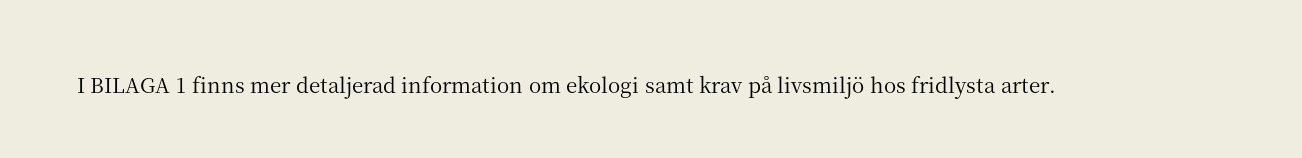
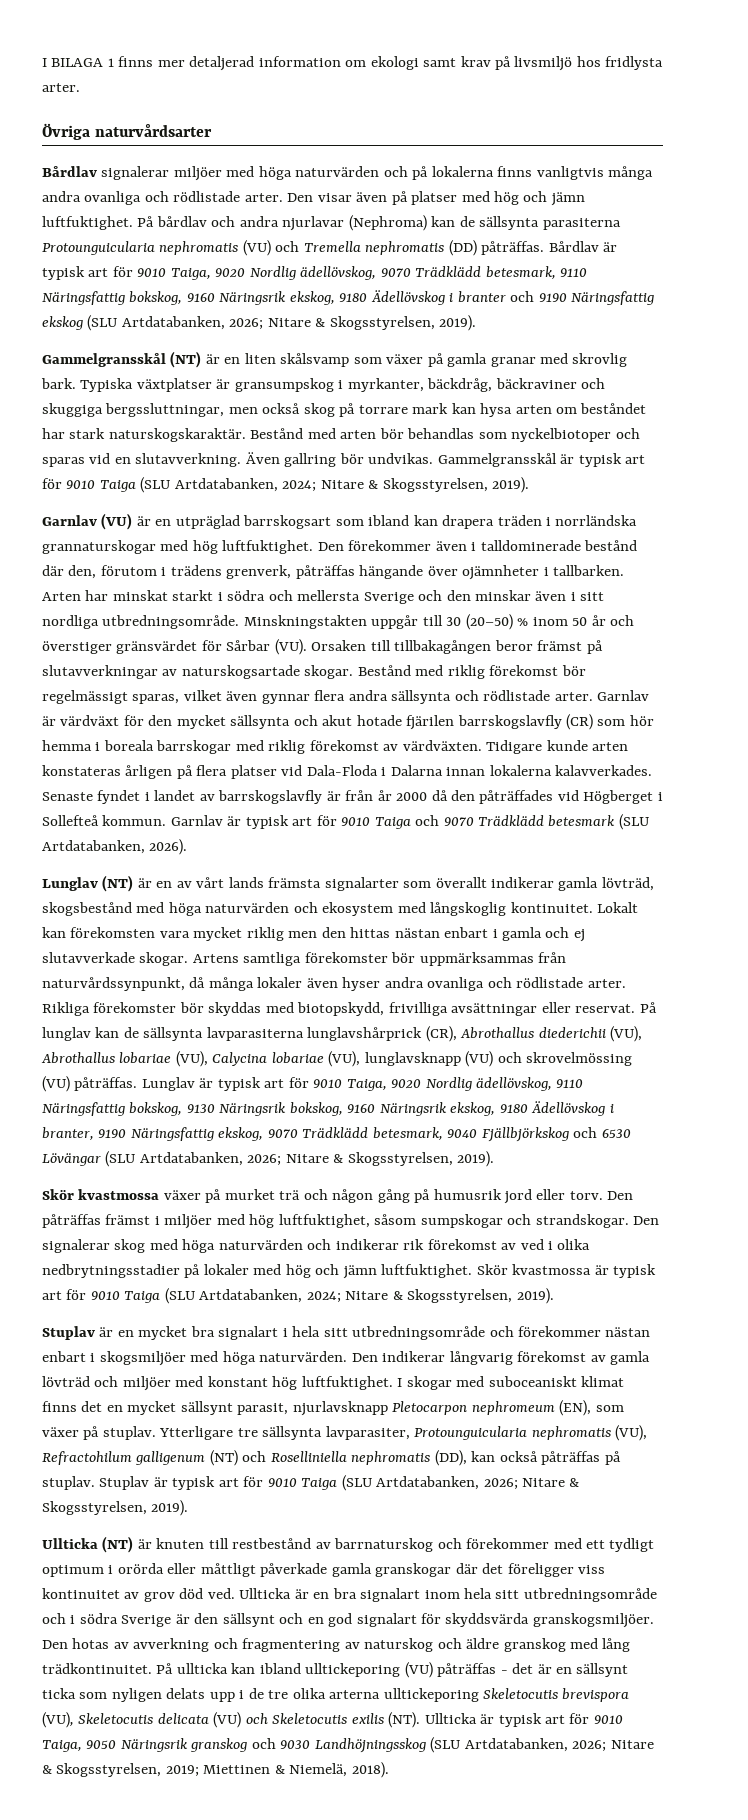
+ Övriga naturvårdsarter
+ Bårdlav signalerar miljöer med höga naturvärden och på lokalerna finns vanligtvis många andra ovanliga och rödlistade arter. Den visar även på platser med hög och jämn luftfuktighet. På bårdlav och andra njurlavar (Nephroma) kan de sällsynta parasiterna Protounguicularia nephromatis (VU) och Tremella nephromatis (DD) påträffas. Bårdlav är typisk art för 9010 Taiga, 9020 Nordlig ädellövskog, 9070 Trädklädd betesmark, 9110 Näringsfattig bokskog, 9160 Näringsrik ekskog, 9180 Ädellövskog i branter och 9190 Näringsfattig ekskog (SLU Artdatabanken, 2026; Nitare & Skogsstyrelsen, 2019).
+ Gammelgransskål (NT) är en liten skålsvamp som växer på gamla granar med skrovlig bark. Typiska växtplatser är gransumpskog i myrkanter, bäckdråg, bäckraviner och skuggiga bergssluttningar, men också skog på torrare mark kan hysa arten om beståndet har stark naturskogskaraktär. Bestånd med arten bör behandlas som nyckelbiotoper och sparas vid en slutavverkning. Även gallring bör undvikas. Gammelgransskål är typisk art för 9010 Taiga (SLU Artdatabanken, 2024; Nitare & Skogsstyrelsen, 2019).
+ Garnlav (VU) är en utpräglad barrskogsart som ibland kan drapera träden i norrländska grannaturskogar med hög luftfuktighet. Den förekommer även i talldominerade bestånd där den, förutom i trädens grenverk, påträffas hängande över ojämnheter i tallbarken. Arten har minskat starkt i södra och mellersta Sverige och den minskar även i sitt nordliga utbredningsområde. Minskningstakten uppgår till 30 (20–50) % inom 50 år och överstiger gränsvärdet för Sårbar (VU). Orsaken till tillbakagången beror främst på slutavverkningar av naturskogsartade skogar. Bestånd med riklig förekomst bör regelmässigt sparas, vilket även gynnar flera andra sällsynta och rödlistade arter. Garnlav är värdväxt för den mycket sällsynta och akut hotade fjärilen barrskogslavfly (CR) som hör hemma i boreala barrskogar med riklig förekomst av värdväxten. Tidigare kunde arten konstateras årligen på flera platser vid Dala-Floda i Dalarna innan lokalerna kalavverkades. Senaste fyndet i landet av barrskogslavfly är från år 2000 då den påträffades vid Högberget i Sollefteå kommun. Garnlav är typisk art för 9010 Taiga och 9070 Trädklädd betesmark (SLU Artdatabanken, 2026).
+ Lunglav (NT) är en av vårt lands främsta signalarter som överallt indikerar gamla lövträd, skogsbestånd med höga naturvärden och ekosystem med långskoglig kontinuitet. Lokalt kan förekomsten vara mycket riklig men den hittas nästan enbart i gamla och ej slutavverkade skogar. Artens samtliga förekomster bör uppmärksammas från naturvårdssynpunkt, då många lokaler även hyser andra ovanliga och rödlistade arter. Rikliga förekomster bör skyddas med biotopskydd, frivilliga avsättningar eller reservat. På lunglav kan de sällsynta lavparasiterna lunglavshårprick (CR), Abrothallus diederichii (VU), Abrothallus lobariae (VU), Calycina lobariae (VU), lunglavsknapp (VU) och skrovelmössing (VU) påträffas. Lunglav är typisk art för 9010 Taiga, 9020 Nordlig ädellövskog, 9110 Näringsfattig bokskog, 9130 Näringsrik bokskog, 9160 Näringsrik ekskog, 9180 Ädellövskog i branter, 9190 Näringsfattig ekskog, 9070 Trädklädd betesmark, 9040 Fjällbjörkskog och 6530 Lövängar (SLU Artdatabanken, 2026; Nitare & Skogsstyrelsen, 2019).
+ Skör kvastmossa växer på murket trä och någon gång på humusrik jord eller torv. Den påträffas främst i miljöer med hög luftfuktighet, såsom sumpskogar och strandskogar. Den signalerar skog med höga naturvärden och indikerar rik förekomst av ved i olika nedbrytningsstadier på lokaler med hög och jämn luftfuktighet. Skör kvastmossa är typisk art för 9010 Taiga (SLU Artdatabanken, 2024; Nitare & Skogsstyrelsen, 2019).
+ Stuplav är en mycket bra signalart i hela sitt utbredningsområde och förekommer nästan enbart i skogsmiljöer med höga naturvärden. Den indikerar långvarig förekomst av gamla lövträd och miljöer med konstant hög luftfuktighet. I skogar med suboceaniskt klimat finns det en mycket sällsynt parasit, njurlavsknapp Pletocarpon nephromeum (EN), som växer på stuplav. Ytterligare tre sällsynta lavparasiter, Protounguicularia nephromatis (VU), Refractohilum galligenum (NT) och Roselliniella nephromatis (DD), kan också påträffas på stuplav. Stuplav är typisk art för 9010 Taiga (SLU Artdatabanken, 2026; Nitare & Skogsstyrelsen, 2019).
+ Ullticka (NT) är knuten till restbestånd av barrnaturskog och förekommer med ett tydligt optimum i orörda eller måttligt påverkade gamla granskogar där det föreligger viss kontinuitet av grov död ved. Ullticka är en bra signalart inom hela sitt utbredningsområde och i södra Sverige är den sällsynt och en god signalart för skyddsvärda granskogsmiljöer. Den hotas av avverkning och fragmentering av naturskog och äldre granskog med lång trädkontinuitet. På ullticka kan ibland ulltickeporing (VU) påträffas - det är en sällsynt ticka som nyligen delats upp i de tre olika arterna ulltickeporing Skeletocutis brevispora (VU), Skeletocutis delicata (VU) och Skeletocutis exilis (NT). Ullticka är typisk art för 9010 Taiga, 9050 Näringsrik granskog och 9030 Landhöjningsskog (SLU Artdatabanken, 2026; Nitare & Skogsstyrelsen, 2019; Miettinen & Niemelä, 2018).

